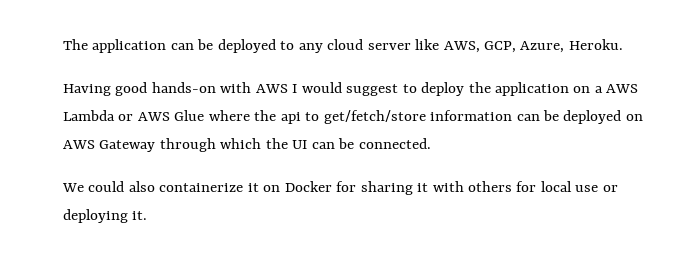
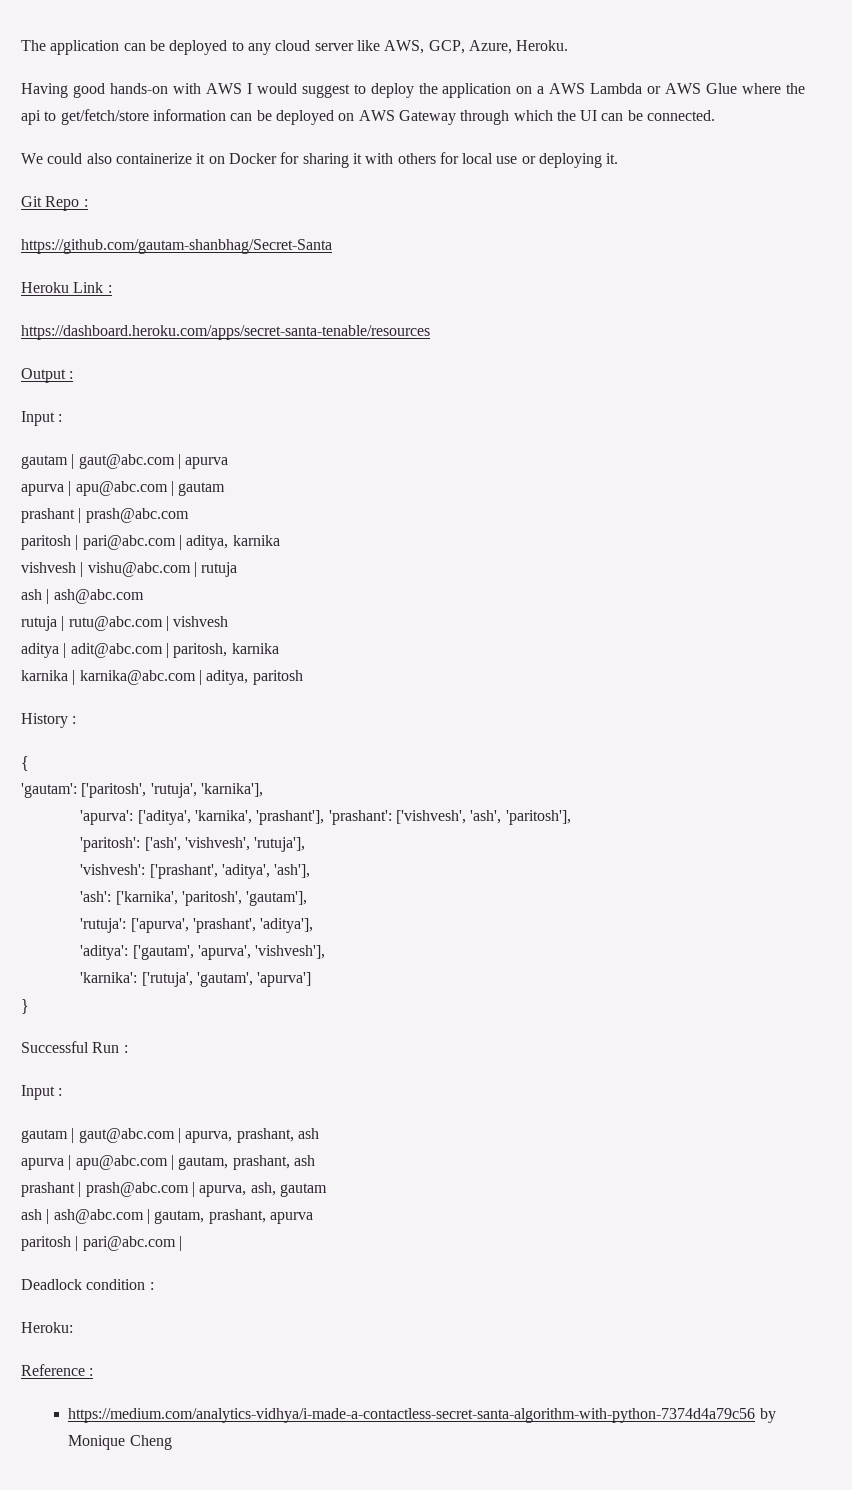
+ Git Repo :
+ https://github.com/gautam-shanbhag/Secret-Santa
+ Heroku Link :
+ https://dashboard.heroku.com/apps/secret-santa-tenable/resources
+ Output :
+ Input :
+ gautam | gaut@abc.com | apurva
+ apurva | apu@abc.com | gautam
+ prashant | prash@abc.com
+ paritosh | pari@abc.com | aditya, karnika
+ vishvesh | vishu@abc.com | rutuja
+ ash | ash@abc.com
+ rutuja | rutu@abc.com | vishvesh
+ aditya | adit@abc.com | paritosh, karnika
+ karnika | karnika@abc.com | aditya, paritosh
+ History :
+ {
+ 'gautam': ['paritosh', 'rutuja', 'karnika'],
+ 'apurva': ['aditya', 'karnika', 'prashant'], 'prashant': ['vishvesh', 'ash', 'paritosh'],
+ 'paritosh': ['ash', 'vishvesh', 'rutuja'],
+ 'vishvesh': ['prashant', 'aditya', 'ash'],
+ 'ash': ['karnika', 'paritosh', 'gautam'],
+ 'rutuja': ['apurva', 'prashant', 'aditya'],
+ 'aditya': ['gautam', 'apurva', 'vishvesh'],
+ 'karnika': ['rutuja', 'gautam', 'apurva']
+ }
+ Successful Run :
+ Input :
+ gautam | gaut@abc.com | apurva, prashant, ash
+ apurva | apu@abc.com | gautam, prashant, ash
+ prashant | prash@abc.com | apurva, ash, gautam
+ ash | ash@abc.com | gautam, prashant, apurva
+ paritosh | pari@abc.com |
+ Deadlock condition :
+ Heroku:
+ Reference :
+ https://medium.com/analytics-vidhya/i-made-a-contactless-secret-santa-algorithm-with-python-7374d4a79c56 by Monique Cheng

